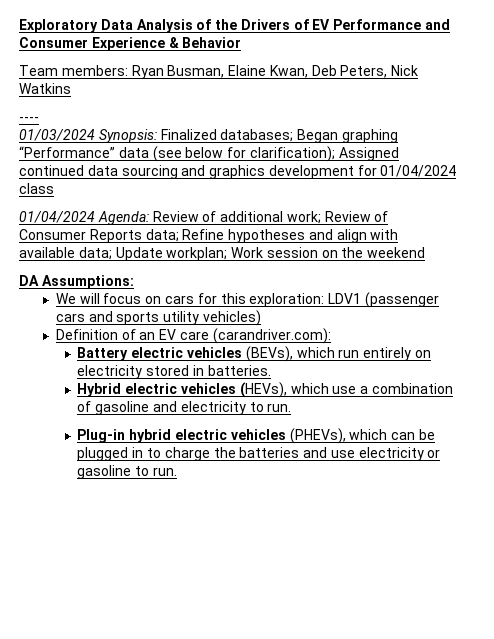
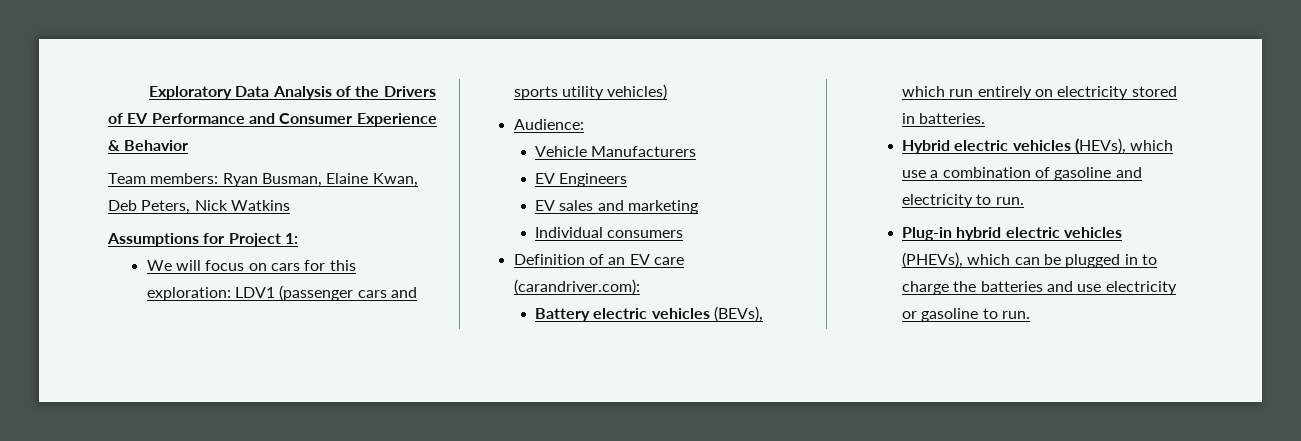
- ----
- 01/03/2024 Synopsis: Finalized databases; Began graphing “Performance” data (see below for clarification); Assigned continued data sourcing and graphics development for 01/04/2024 class
- 01/04/2024 Agenda: Review of additional work; Review of Consumer Reports data; Refine hypotheses and align with available data; Update workplan; Work session on the weekend
- DA Assumptions:
+ Assumptions for Project 1:
+ Audience:
+ Vehicle Manufacturers
+ EV Engineers
+ EV sales and marketing
+ Individual consumers

